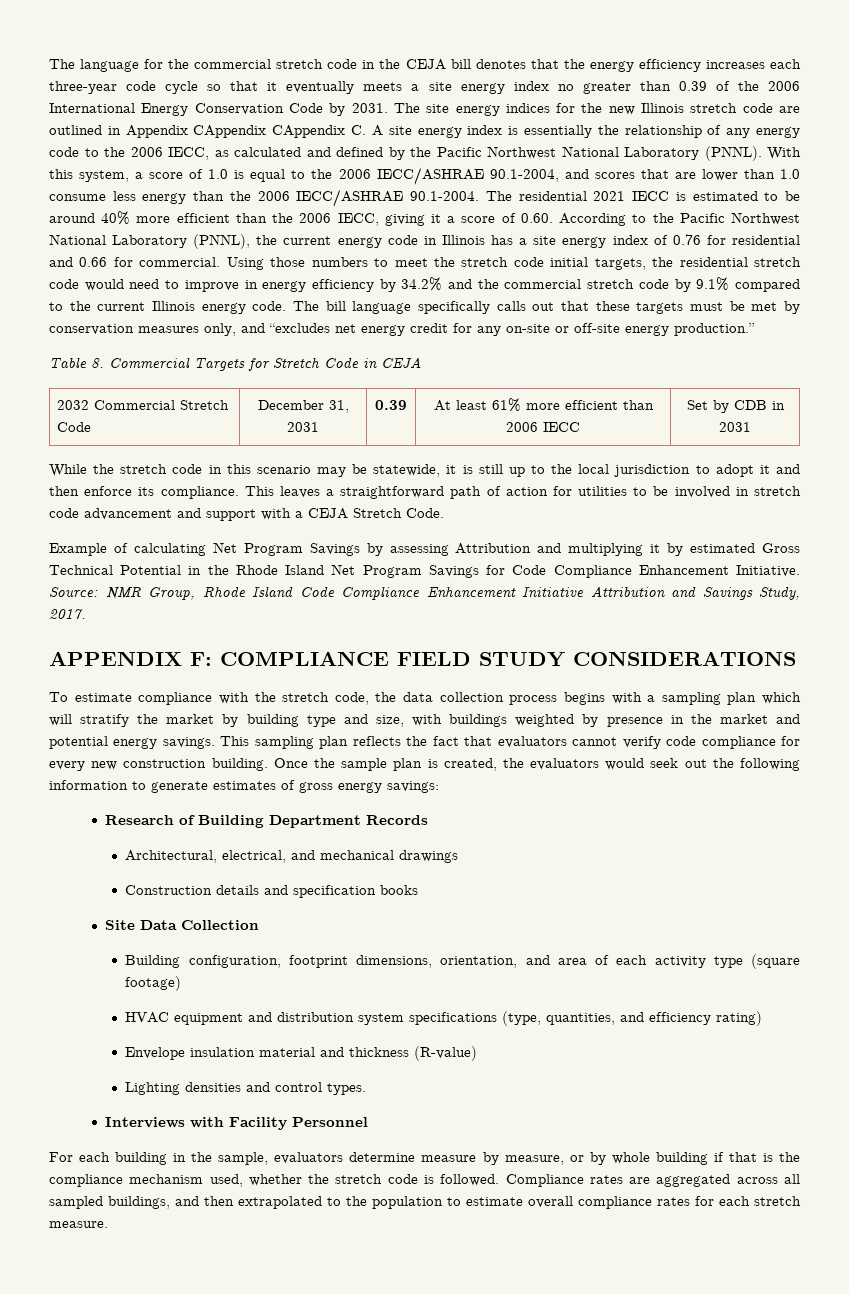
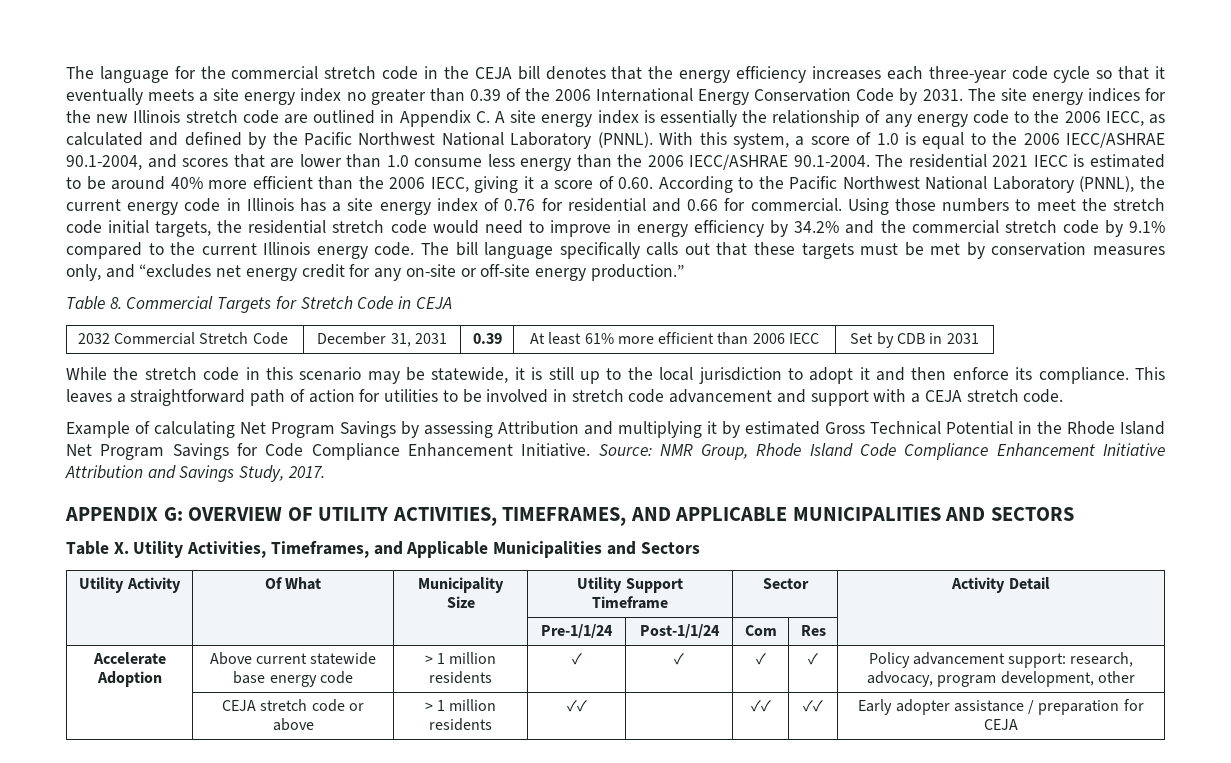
- The site energy indices for the new Illinois stretch code are outlined in Appendix CAppendix CAppendix C. A site energy index is essentially the relationship of any energy code to the 2006 IECC, as calculated and defined by the Pacific Northwest National Laboratory (PNNL).
+ The site energy indices for the new Illinois stretch code are outlined in Appendix C. A site energy index is essentially the relationship of any energy code to the 2006 IECC, as calculated and defined by the Pacific Northwest National Laboratory (PNNL).
- This leaves a straightforward path of action for utilities to be involved in stretch code advancement and support with a CEJA Stretch Code.
+ This leaves a straightforward path of action for utilities to be involved in stretch code advancement and support with a CEJA stretch code.
- APPENDIX F: COMPLIANCE FIELD STUDY CONSIDERATIONS
- To estimate compliance with the stretch code, the data collection process begins with a sampling plan which will stratify the market by building type and size, with buildings weighted by presence in the market and potential energy savings. This sampling plan reflects the fact that evaluators cannot verify code compliance for every new construction building. Once the sample plan is created, the evaluators would seek out the following information to generate estimates of gross energy savings:
- Research of Building Department Records
- Architectural, electrical, and mechanical drawings
- Construction details and specification books
- Site Data Collection
- Building configuration, footprint dimensions, orientation, and area of each activity type (square footage)
- HVAC equipment and distribution system specifications (type, quantities, and efficiency rating)
- Envelope insulation material and thickness (R-value)
- Lighting densities and control types.
- Interviews with Facility Personnel
- For each building in the sample, evaluators determine measure by measure, or by whole building if that is the compliance mechanism used, whether the stretch code is followed. Compliance rates are aggregated across all sampled buildings, and then extrapolated to the population to estimate overall compliance rates for each stretch measure.
+ APPENDIX G: OVERVIEW OF UTILITY ACTIVITIES, TIMEFRAMES, AND APPLICABLE MUNICIPALITIES AND SECTORS
+ Table X. Utility Activities, Timeframes, and Applicable Municipalities and Sectors
+ Utility Activity | Of What | Municipality Size | Utility Support Timeframe | Sector | Activity Detail
+ | | | Pre-1/1/24 | Post-1/1/24 | Com | Res |
+ Accelerate Adoption | Above current statewide base energy code | > 1 million residents | ✓ | ✓ | ✓ | ✓ | Policy advancement support: research, advocacy, program development, other
+ | CEJA stretch code or above | > 1 million residents | ✓✓ | | ✓✓ | ✓✓ | Early adopter assistance / preparation for CEJA

